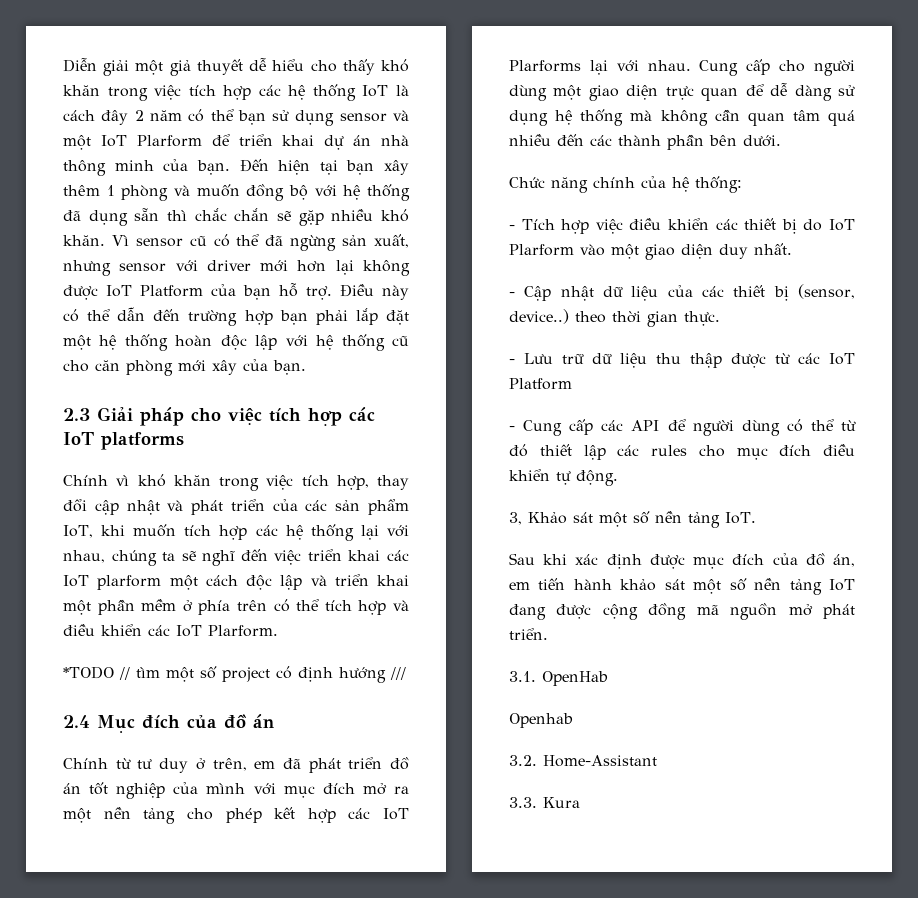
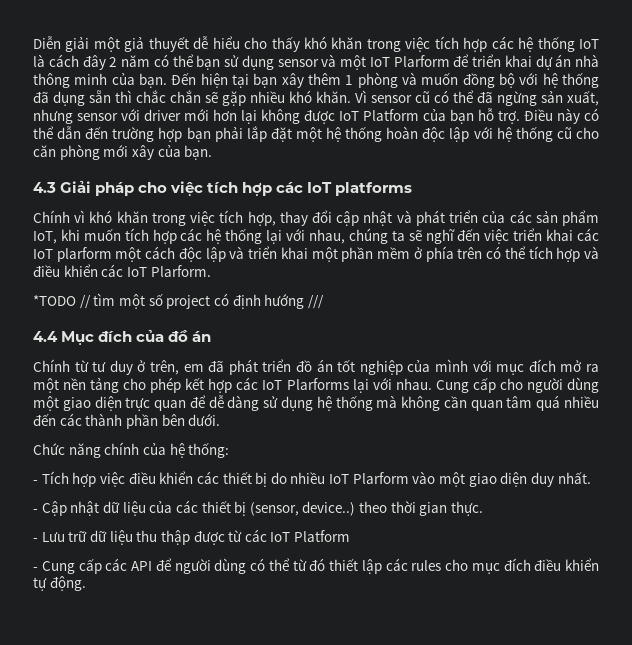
- 2.3 Giải pháp cho việc tích hợp các IoT platforms
+ 4.3 Giải pháp cho việc tích hợp các IoT platforms
- 2.4 Mục đích của đồ án
+ 4.4 Mục đích của đồ án
- - Tích hợp việc điều khiển các thiết bị do IoT Plarform vào một giao diện duy nhất.
+ - Tích hợp việc điều khiển các thiết bị do nhiều IoT Plarform vào một giao diện duy nhất.
- 3, Khảo sát một số nền tảng IoT.
- Sau khi xác định được mục đích của đồ án, em tiến hành khảo sát một số nền tảng IoT đang được cộng đồng mã nguồn mở phát triển.
- 3.1. OpenHab
- Openhab
- 3.2. Home-Assistant
- 3.3. Kura

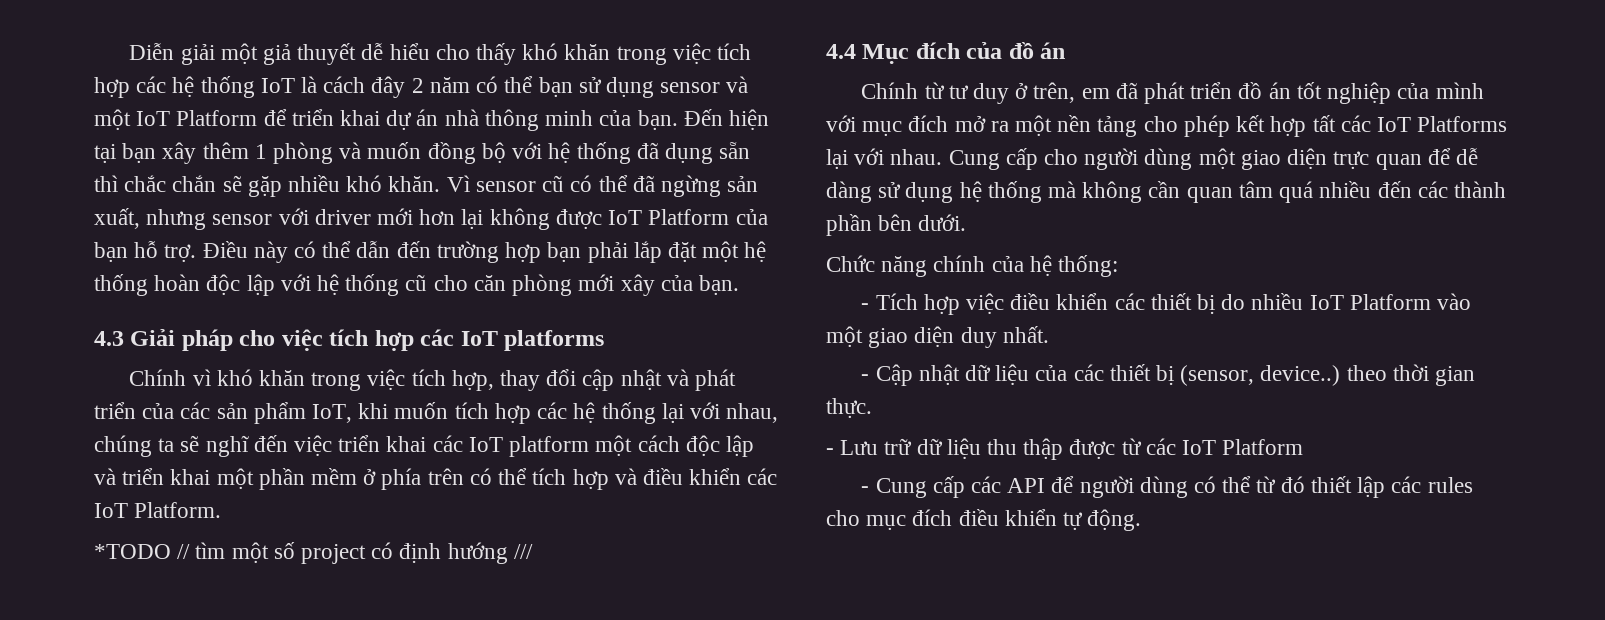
- Diễn giải một giả thuyết dễ hiểu cho thấy khó khăn trong việc tích hợp các hệ thống IoT là cách đây 2 năm có thể bạn sử dụng sensor và một IoT Plarform để triển khai dự án nhà thông minh của bạn.
+ Diễn giải một giả thuyết dễ hiểu cho thấy khó khăn trong việc tích hợp các hệ thống IoT là cách đây 2 năm có thể bạn sử dụng sensor và một IoT Platform để triển khai dự án nhà thông minh của bạn.
- Chính vì khó khăn trong việc tích hợp, thay đổi cập nhật và phát triển của các sản phẩm IoT, khi muốn tích hợp các hệ thống lại với nhau, chúng ta sẽ nghĩ đến việc triển khai các IoT plarform một cách độc lập và triển khai một phần mềm ở phía trên có thể tích hợp và điều khiển các IoT Plarform.
+ Chính vì khó khăn trong việc tích hợp, thay đổi cập nhật và phát triển của các sản phẩm IoT, khi muốn tích hợp các hệ thống lại với nhau, chúng ta sẽ nghĩ đến việc triển khai các IoT platform một cách độc lập và triển khai một phần mềm ở phía trên có thể tích hợp và điều khiển các IoT Platform.
- Chính từ tư duy ở trên, em đã phát triển đồ án tốt nghiệp của mình với mục đích mở ra một nền tảng cho phép kết hợp các IoT Plarforms lại với nhau.
+ Chính từ tư duy ở trên, em đã phát triển đồ án tốt nghiệp của mình với mục đích mở ra một nền tảng cho phép kết hợp tất các IoT Platforms lại với nhau.
- - Tích hợp việc điều khiển các thiết bị do nhiều IoT Plarform vào một giao diện duy nhất.
+ - Tích hợp việc điều khiển các thiết bị do nhiều IoT Platform vào một giao diện duy nhất.

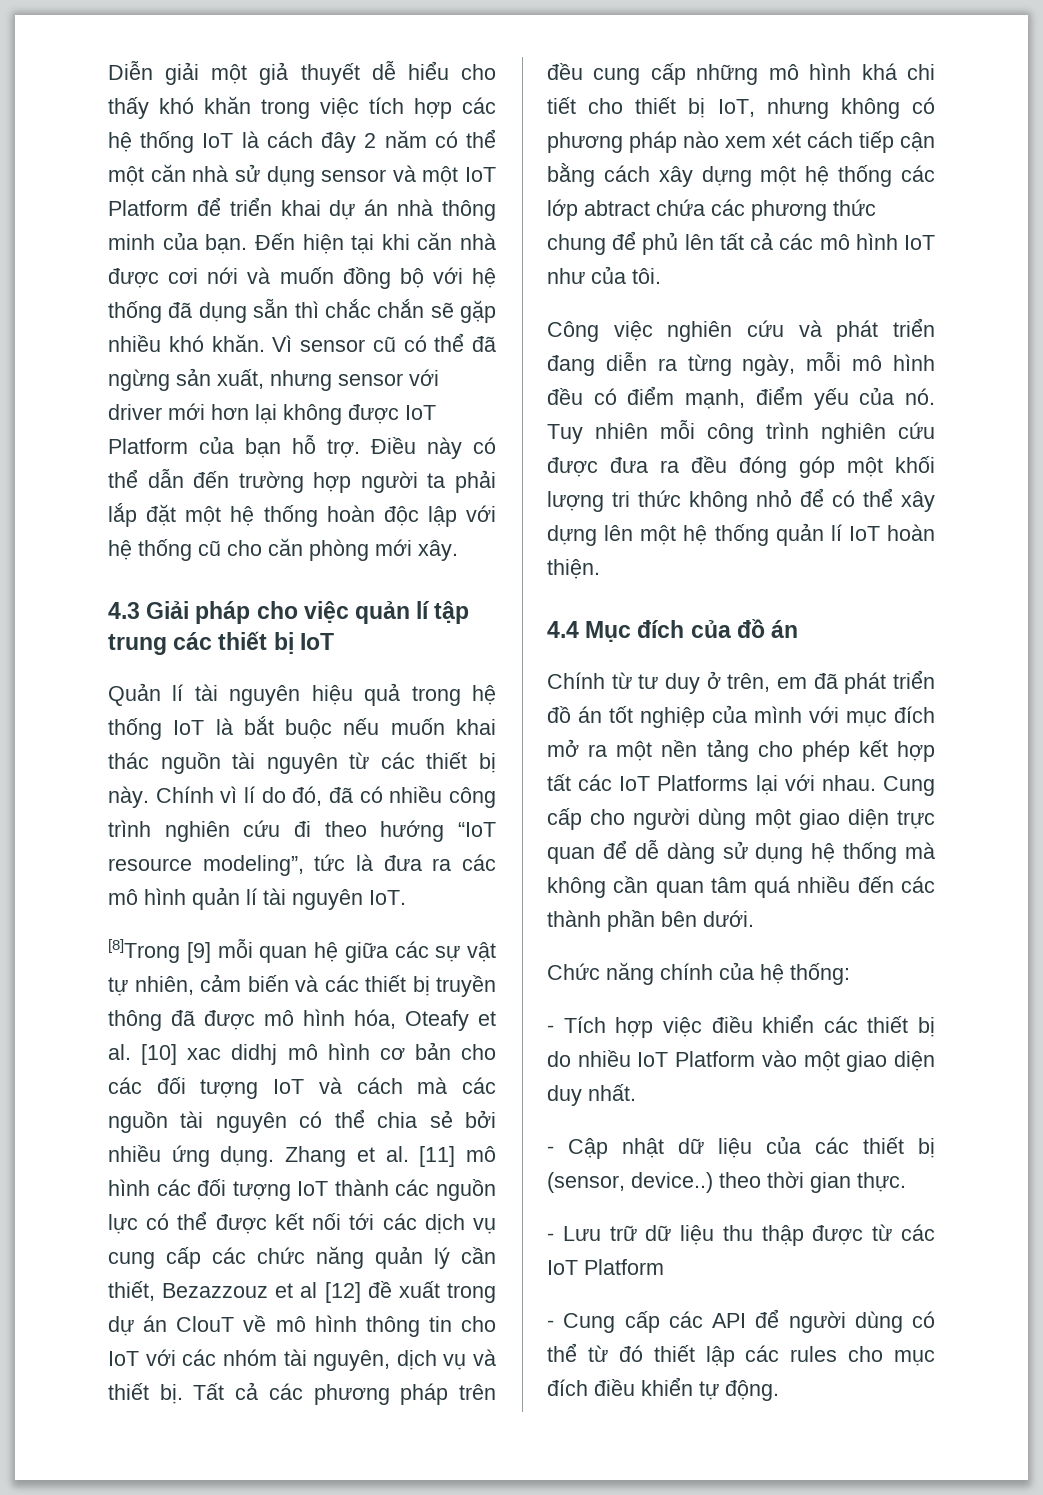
- Diễn giải một giả thuyết dễ hiểu cho thấy khó khăn trong việc tích hợp các hệ thống IoT là cách đây 2 năm có thể bạn sử dụng sensor và một IoT Platform để triển khai dự án nhà thông minh của bạn.
+ Diễn giải một giả thuyết dễ hiểu cho thấy khó khăn trong việc tích hợp các hệ thống IoT là cách đây 2 năm có thể một căn nhà sử dụng sensor và một IoT Platform để triển khai dự án nhà thông minh của bạn.
- Đến hiện tại bạn xây thêm 1 phòng và muốn đồng bộ với hệ thống đã dụng sẵn thì chắc chắn sẽ gặp nhiều khó khăn.
+ Đến hiện tại khi căn nhà được cơi nới và muốn đồng bộ với hệ thống đã dụng sẵn thì chắc chắn sẽ gặp nhiều khó khăn.
- Điều này có thể dẫn đến trường hợp bạn phải lắp đặt một hệ thống hoàn độc lập với hệ thống cũ cho căn phòng mới xây của bạn.
+ Điều này có thể dẫn đến trường hợp người ta phải lắp đặt một hệ thống hoàn độc lập với hệ thống cũ cho căn phòng mới xây.
- 4.3 Giải pháp cho việc tích hợp các IoT platforms
- Chính vì khó khăn trong việc tích hợp, thay đổi cập nhật và phát triển của các sản phẩm IoT, khi muốn tích hợp các hệ thống lại với nhau, chúng ta sẽ nghĩ đến việc triển khai các IoT platform một cách độc lập và triển khai một phần mềm ở phía trên có thể tích hợp và điều khiển các IoT Platform.
- *TODO // tìm một số project có định hướng ///
+ 4.3 Giải pháp cho việc quản lí tập trung các thiết bị IoT
+ Quản lí tài nguyên hiệu quả trong hệ thống IoT là bắt buộc nếu muốn khai thác nguồn tài nguyên từ các thiết bị này. Chính vì lí do đó, đã có nhiều công trình nghiên cứu đi theo hướng “IoT resource modeling”, tức là đưa ra các mô hình quản lí tài nguyên IoT.
+ [8]Trong [9] mỗi quan hệ giữa các sự vật tự nhiên, cảm biến và các thiết bị truyền thông đã được mô hình hóa, Oteafy et al. [10] xac didhj mô hình cơ bản cho các đối tượng IoT và cách mà các nguồn tài nguyên có thể chia sẻ bởi nhiều ứng dụng. Zhang et al. [11] mô hình các đối tượng IoT thành các nguồn lực có thể được kết nối tới các dịch vụ cung cấp các chức năng quản lý cần thiết, Bezazzouz et al [12] đề xuất trong dự án ClouT về mô hình thông tin cho IoT với các nhóm tài nguyên, dịch vụ và thiết bị. Tất cả các phương pháp trên đều cung cấp những mô hình khá chi tiết cho thiết bị IoT, nhưng không có phương pháp nào xem xét cách tiếp cận bằng cách xây dựng một hệ thống các lớp abtract chứa các phương thức chung để phủ lên tất cả các mô hình IoT như của tôi.
+ Công việc nghiên cứu và phát triển đang diễn ra từng ngày, mỗi mô hình đều có điểm mạnh, điểm yếu của nó. Tuy nhiên mỗi công trình nghiên cứu được đưa ra đều đóng góp một khối lượng tri thức không nhỏ để có thể xây dựng lên một hệ thống quản lí IoT hoàn thiện.

